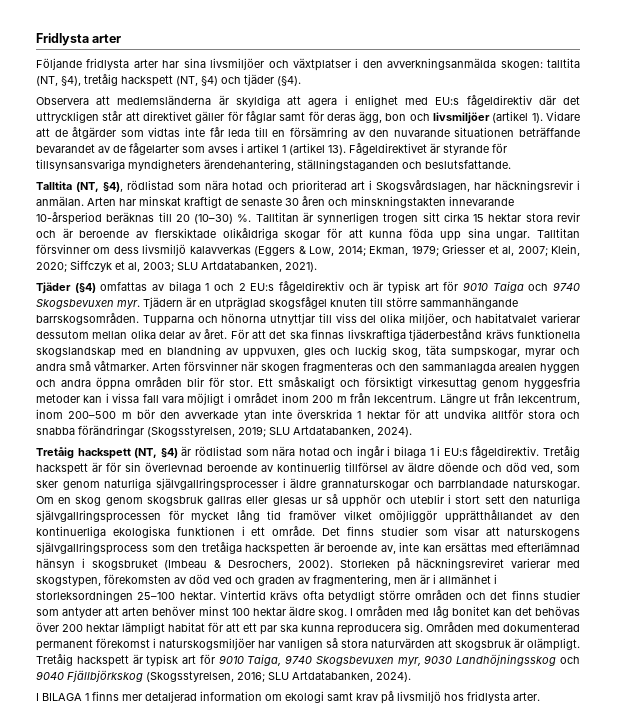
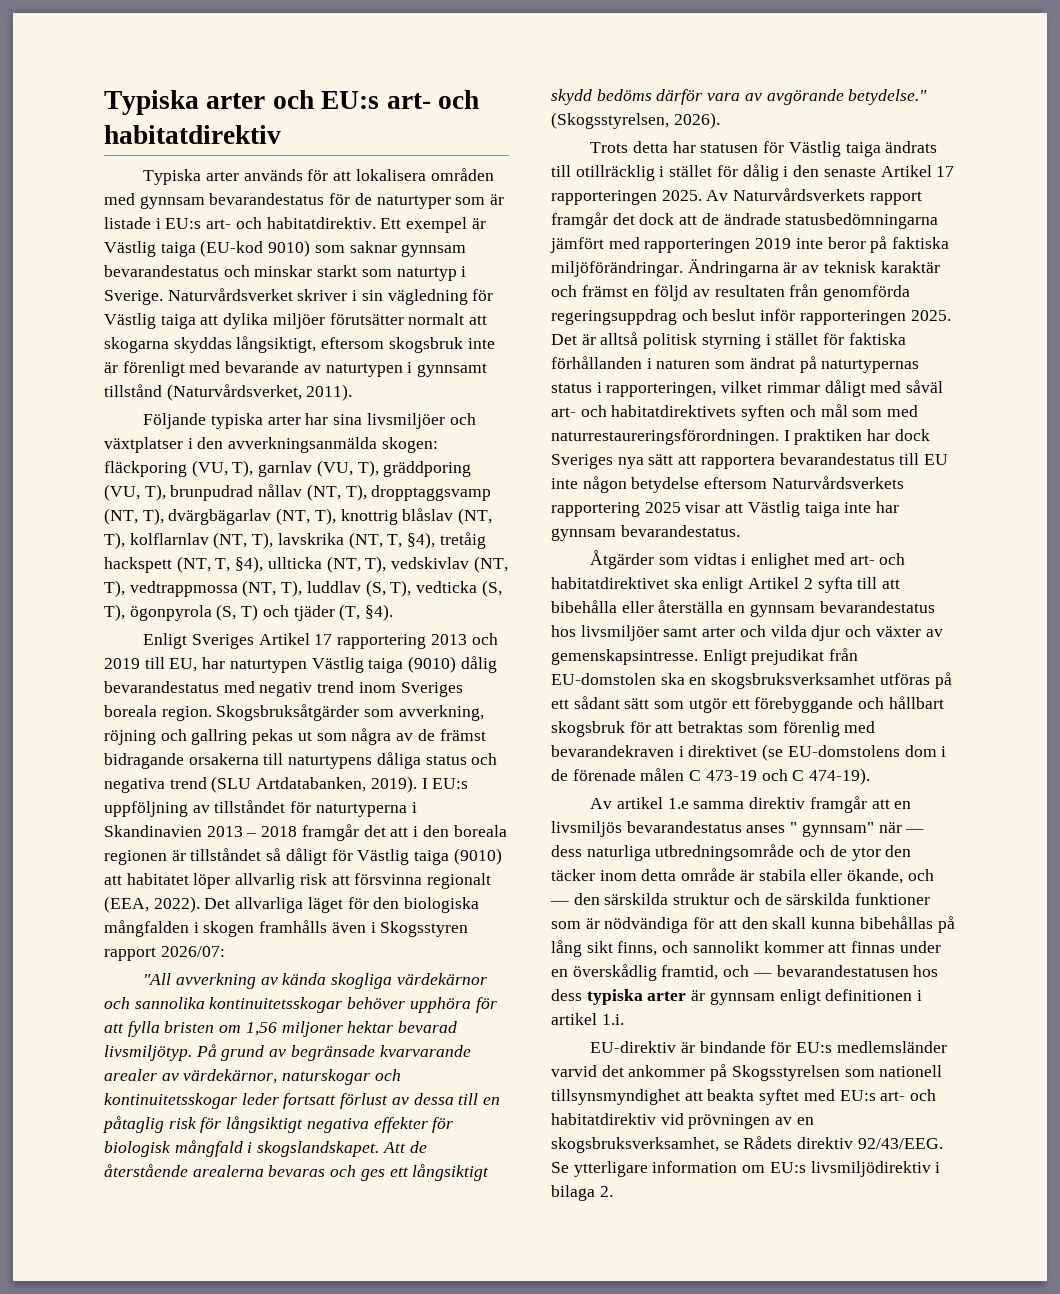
- Fridlysta arter
+ Typiska arter och EU:s art- och habitatdirektiv
+ Typiska arter används för att lokalisera områden med gynnsam bevarandestatus för de naturtyper som är listade i EU:s art- och habitatdirektiv. Ett exempel är Västlig taiga (EU-kod 9010) som saknar gynnsam bevarandestatus och minskar starkt som naturtyp i Sverige. Naturvårdsverket skriver i sin vägledning för Västlig taiga att dylika miljöer förutsätter normalt att skogarna skyddas långsiktigt, eftersom skogsbruk inte är förenligt med bevarande av naturtypen i gynnsamt tillstånd (Naturvårdsverket, 2011).
- Följande fridlysta arter har sina livsmiljöer och växtplatser i den avverkningsanmälda skogen: talltita (NT, §4), tretåig hackspett (NT, §4) och tjäder (§4).
- Observera att medlemsländerna är skyldiga att agera i enlighet med EU:s fågeldirektiv där det uttryckligen står att direktivet gäller för fåglar samt för deras ägg, bon och livsmiljöer (artikel 1). Vidare att de åtgärder som vidtas inte får leda till en försämring av den nuvarande situationen beträffande bevarandet av de fågelarter som avses i artikel 1 (artikel 13). Fågeldirektivet är styrande för tillsynsansvariga myndigheters ärendehantering, ställningstaganden och beslutsfattande.
- Talltita (NT, §4), rödlistad som nära hotad och prioriterad art i Skogsvårdslagen, har häckningsrevir i anmälan. Arten har minskat kraftigt de senaste 30 åren och minskningstakten innevarande 10-årsperiod beräknas till 20 (10–30) %. Talltitan är synnerligen trogen sitt cirka 15 hektar stora revir och är beroende av flerskiktade olikåldriga skogar för att kunna föda upp sina ungar. Talltitan försvinner om dess livsmiljö kalavverkas (Eggers & Low, 2014; Ekman, 1979; Griesser et al, 2007; Klein, 2020; Siffczyk et al, 2003; SLU Artdatabanken, 2021).
- Tjäder (§4) omfattas av bilaga 1 och 2 EU:s fågeldirektiv och är typisk art för 9010 Taiga och 9740 Skogsbevuxen myr. Tjädern är en utpräglad skogsfågel knuten till större sammanhängande barrskogsområden. Tupparna och hönorna utnyttjar till viss del olika miljöer, och habitatvalet varierar dessutom mellan olika delar av året. För att det ska finnas livskraftiga tjäderbestånd krävs funktionella skogslandskap med en blandning av uppvuxen, gles och luckig skog, täta sumpskogar, myrar och andra små våtmarker. Arten försvinner när skogen fragmenteras och den sammanlagda arealen hyggen och andra öppna områden blir för stor. Ett småskaligt och försiktigt virkesuttag genom hyggesfria metoder kan i vissa fall vara möjligt i området inom 200 m från lekcentrum. Längre ut från lekcentrum, inom 200–500 m bör den avverkade ytan inte överskrida 1 hektar för att undvika alltför stora och snabba förändringar (Skogsstyrelsen, 2019; SLU Artdatabanken, 2024).
- Tretåig hackspett (NT, §4) är rödlistad som nära hotad och ingår i bilaga 1 i EU:s fågeldirektiv. Tretåig hackspett är för sin överlevnad beroende av kontinuerlig tillförsel av äldre döende och död ved, som sker genom naturliga självgallringsprocesser i äldre grannaturskogar och barrblandade naturskogar. Om en skog genom skogsbruk gallras eller glesas ur så upphör och uteblir i stort sett den naturliga självgallringsprocessen för mycket lång tid framöver vilket omöjliggör upprätthållandet av den kontinuerliga ekologiska funktionen i ett område. Det finns studier som visar att naturskogens självgallringsprocess som den tretåiga hackspetten är beroende av, inte kan ersättas med efterlämnad hänsyn i skogsbruket (Imbeau & Desrochers, 2002). Storleken på häckningsreviret varierar med skogstypen, förekomsten av död ved och graden av fragmentering, men är i allmänhet i storleksordningen 25–100 hektar. Vintertid krävs ofta betydligt större områden och det finns studier som antyder att arten behöver minst 100 hektar äldre skog. I områden med låg bonitet kan det behövas över 200 hektar lämpligt habitat för att ett par ska kunna reproducera sig. Områden med dokumenterad permanent förekomst i naturskogsmiljöer har vanligen så stora naturvärden att skogsbruk är olämpligt. Tretåig hackspett är typisk art för 9010 Taiga, 9740 Skogsbevuxen myr, 9030 Landhöjningsskog och 9040 Fjällbjörkskog (Skogsstyrelsen, 2016; SLU Artdatabanken, 2024).
- I BILAGA 1 finns mer detaljerad information om ekologi samt krav på livsmiljö hos fridlysta arter.
+ Följande typiska arter har sina livsmiljöer och växtplatser i den avverkningsanmälda skogen: fläckporing (VU, T), garnlav (VU, T), gräddporing (VU, T), brunpudrad nållav (NT, T), dropptaggsvamp (NT, T), dvärgbägarlav (NT, T), knottrig blåslav (NT, T), kolflarnlav (NT, T), lavskrika (NT, T, §4), tretåig hackspett (NT, T, §4), ullticka (NT, T), vedskivlav (NT, T), vedtrappmossa (NT, T), luddlav (S, T), vedticka (S, T), ögonpyrola (S, T) och tjäder (T, §4).
+ Enligt Sveriges Artikel 17 rapportering 2013 och 2019 till EU, har naturtypen Västlig taiga (9010) dålig bevarandestatus med negativ trend inom Sveriges boreala region. Skogsbruksåtgärder som avverkning, röjning och gallring pekas ut som några av de främst bidragande orsakerna till naturtypens dåliga status och negativa trend (SLU Artdatabanken, 2019). I EU:s uppföljning av tillståndet för naturtyperna i Skandinavien 2013 – 2018 framgår det att i den boreala regionen är tillståndet så dåligt för Västlig taiga (9010) att habitatet löper allvarlig risk att försvinna regionalt (EEA, 2022). Det allvarliga läget för den biologiska mångfalden i skogen framhålls även i Skogsstyren rapport 2026/07:
+ "All avverkning av kända skogliga värdekärnor och sannolika kontinuitetsskogar behöver upphöra för att fylla bristen om 1,56 miljoner hektar bevarad livsmiljötyp. På grund av begränsade kvarvarande arealer av värdekärnor, naturskogar och kontinuitetsskogar leder fortsatt förlust av dessa till en påtaglig risk för långsiktigt negativa effekter för biologisk mångfald i skogslandskapet. Att de återstående arealerna bevaras och ges ett långsiktigt skydd bedöms därför vara av avgörande betydelse." (Skogsstyrelsen, 2026).
+ Trots detta har statusen för Västlig taiga ändrats till otillräcklig i stället för dålig i den senaste Artikel 17 rapporteringen 2025. Av Naturvårdsverkets rapport framgår det dock att de ändrade statusbedömningarna jämfört med rapporteringen 2019 inte beror på faktiska miljöförändringar. Ändringarna är av teknisk karaktär och främst en följd av resultaten från genomförda regeringsuppdrag och beslut inför rapporteringen 2025. Det är alltså politisk styrning i stället för faktiska förhållanden i naturen som ändrat på naturtypernas status i rapporteringen, vilket rimmar dåligt med såväl art- och habitatdirektivets syften och mål som med naturrestaureringsförordningen. I praktiken har dock Sveriges nya sätt att rapportera bevarandestatus till EU inte någon betydelse eftersom Naturvårdsverkets rapportering 2025 visar att Västlig taiga inte har gynnsam bevarandestatus.
+ Åtgärder som vidtas i enlighet med art- och habitatdirektivet ska enligt Artikel 2 syfta till att bibehålla eller återställa en gynnsam bevarandestatus hos livsmiljöer samt arter och vilda djur och växter av gemenskapsintresse. Enligt prejudikat från EU-domstolen ska en skogsbruksverksamhet utföras på ett sådant sätt som utgör ett förebyggande och hållbart skogsbruk för att betraktas som förenlig med bevarandekraven i direktivet (se EU-domstolens dom i de förenade målen C 473-19 och C 474-19).
+ Av artikel 1.e samma direktiv framgår att en livsmiljös bevarandestatus anses " gynnsam" när — dess naturliga utbredningsområde och de ytor den täcker inom detta område är stabila eller ökande, och — den särskilda struktur och de särskilda funktioner som är nödvändiga för att den skall kunna bibehållas på lång sikt finns, och sannolikt kommer att finnas under en överskådlig framtid, och — bevarandestatusen hos dess typiska arter är gynnsam enligt definitionen i artikel 1.i.
+ EU-direktiv är bindande för EU:s medlemsländer varvid det ankommer på Skogsstyrelsen som nationell tillsynsmyndighet att beakta syftet med EU:s art- och habitatdirektiv vid prövningen av en skogsbruksverksamhet, se Rådets direktiv 92/43/EEG. Se ytterligare information om EU:s livsmiljödirektiv i bilaga 2.

